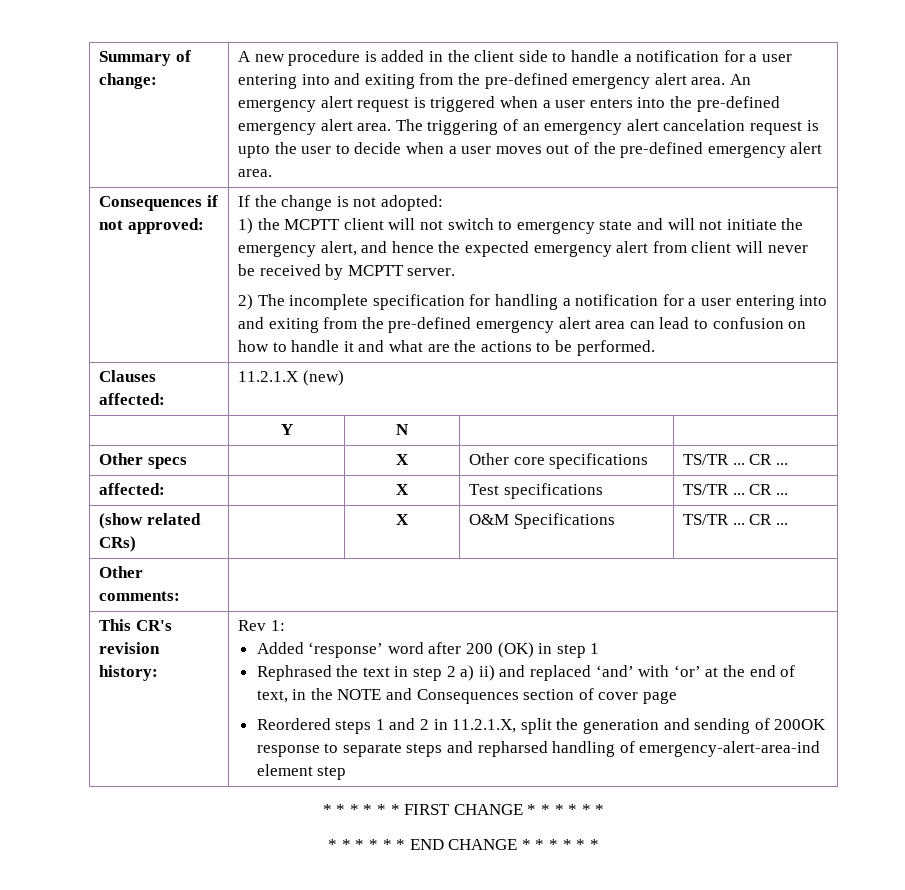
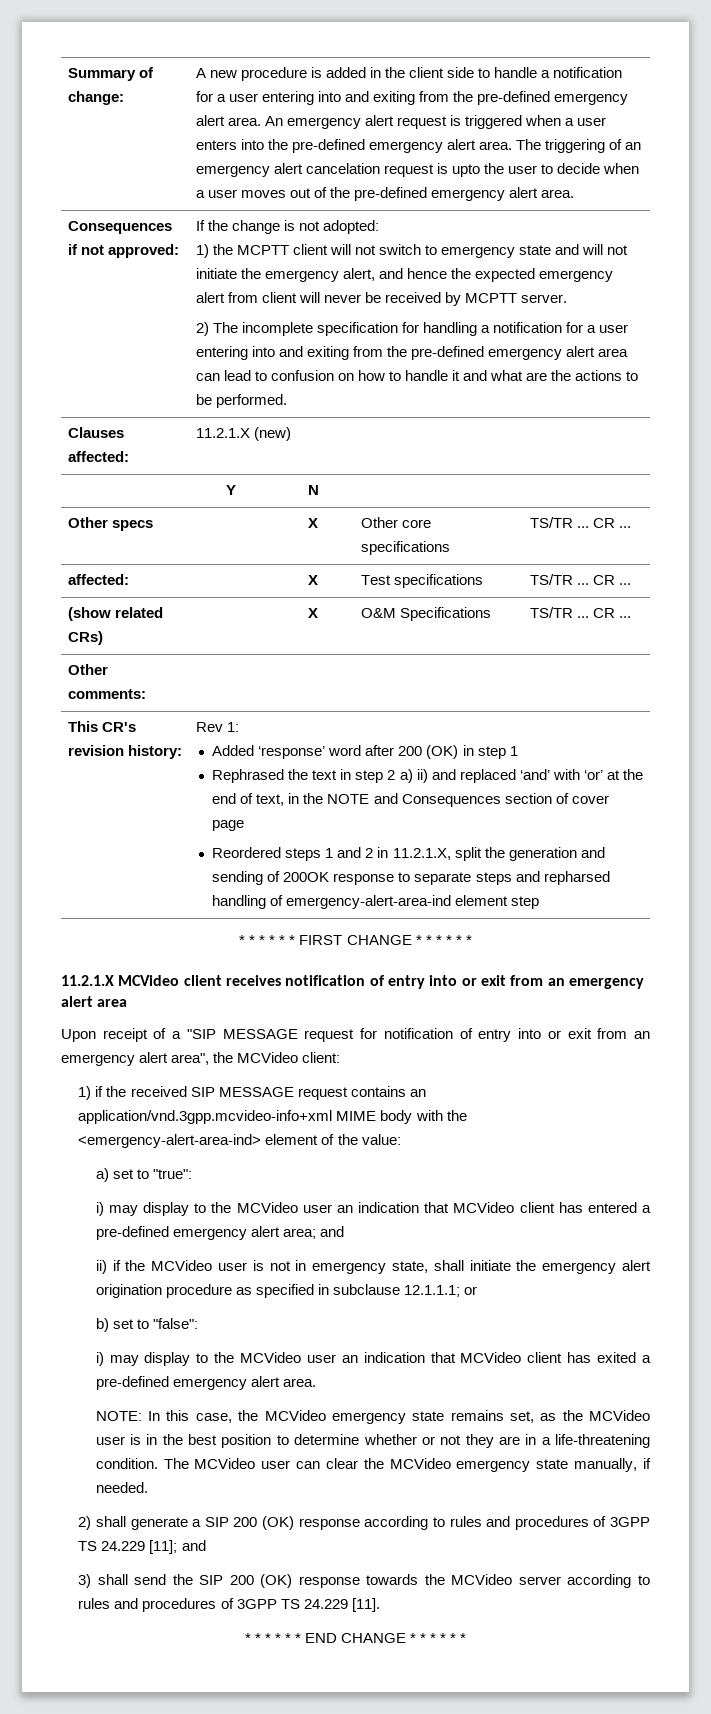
+ 11.2.1.X MCVideo client receives notification of entry into or exit from an emergency alert area
+ Upon receipt of a "SIP MESSAGE request for notification of entry into or exit from an emergency alert area", the MCVideo client:
+ 1) if the received SIP MESSAGE request contains an application/vnd.3gpp.mcvideo-info+xml MIME body with the <emergency-alert-area-ind> element of the value:
+ a) set to "true":
+ i) may display to the MCVideo user an indication that MCVideo client has entered a pre-defined emergency alert area; and
+ ii) if the MCVideo user is not in emergency state, shall initiate the emergency alert origination procedure as specified in subclause 12.1.1.1; or
+ b) set to "false":
+ i) may display to the MCVideo user an indication that MCVideo client has exited a pre-defined emergency alert area.
+ NOTE: In this case, the MCVideo emergency state remains set, as the MCVideo user is in the best position to determine whether or not they are in a life-threatening condition. The MCVideo user can clear the MCVideo emergency state manually, if needed.
+ 2) shall generate a SIP 200 (OK) response according to rules and procedures of 3GPP TS 24.229 [11]; and
+ 3) shall send the SIP 200 (OK) response towards the MCVideo server according to rules and procedures of 3GPP TS 24.229 [11].

